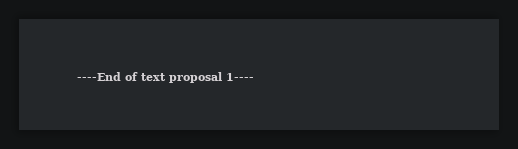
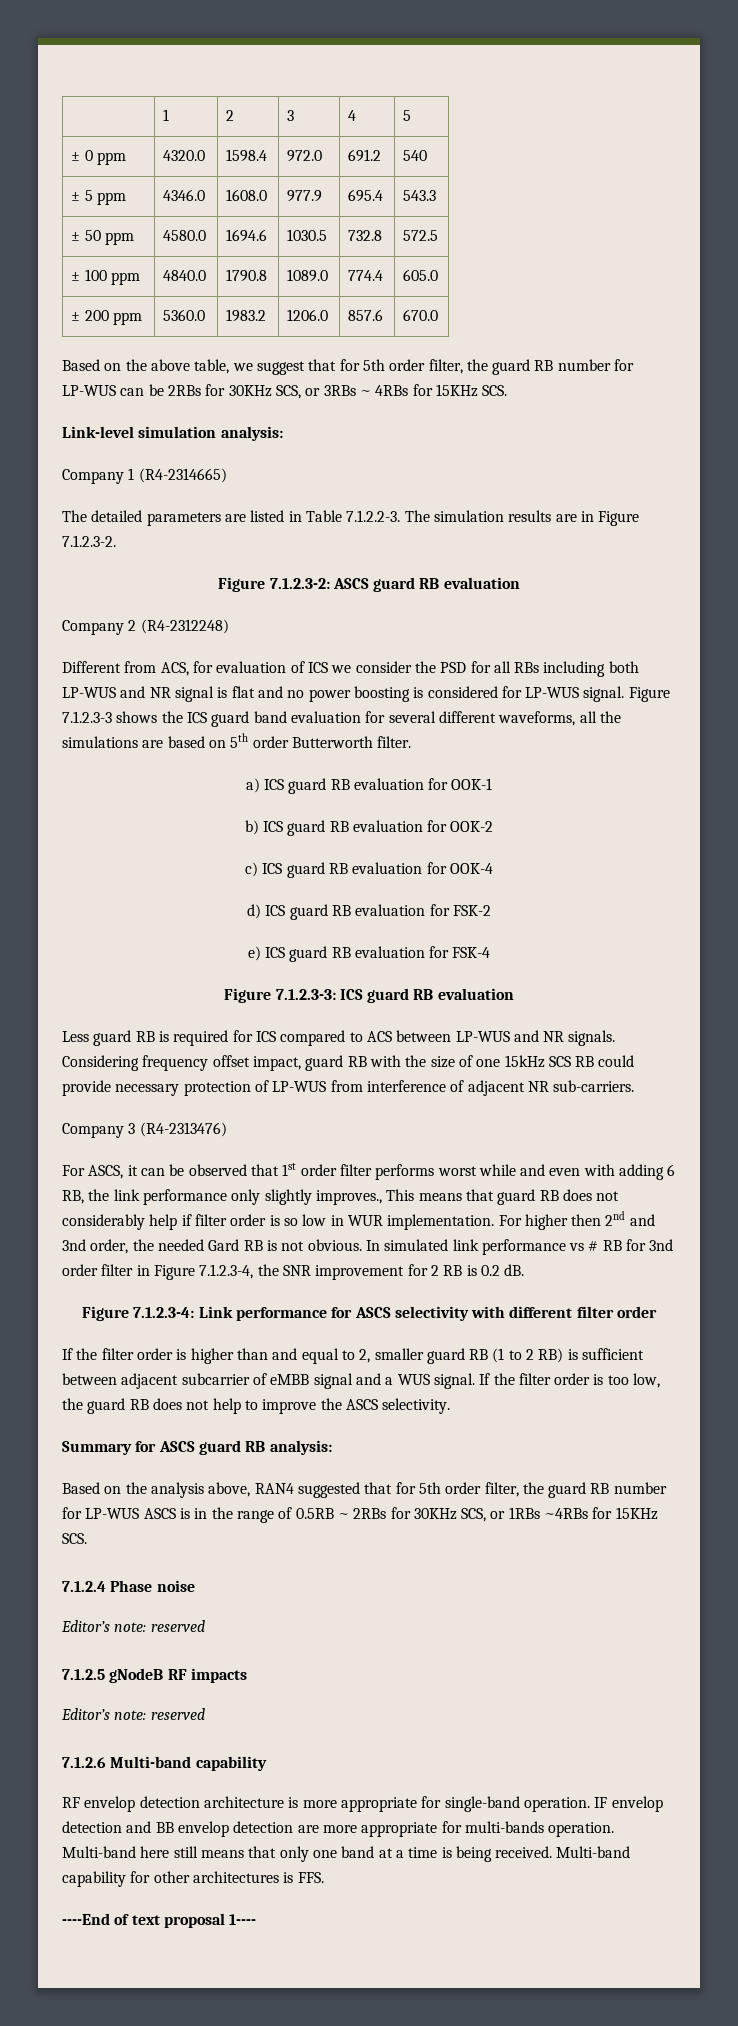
+ | 1 | 2 | 3 | 4 | 5
+ ± 0 ppm | 4320.0 | 1598.4 | 972.0 | 691.2 | 540
+ ± 5 ppm | 4346.0 | 1608.0 | 977.9 | 695.4 | 543.3
+ ± 50 ppm | 4580.0 | 1694.6 | 1030.5 | 732.8 | 572.5
+ ± 100 ppm | 4840.0 | 1790.8 | 1089.0 | 774.4 | 605.0
+ ± 200 ppm | 5360.0 | 1983.2 | 1206.0 | 857.6 | 670.0
+ Based on the above table, we suggest that for 5th order filter, the guard RB number for LP-WUS can be 2RBs for 30KHz SCS, or 3RBs ~ 4RBs for 15KHz SCS.
+ Link-level simulation analysis:
+ Company 1 (R4-2314665)
+ The detailed parameters are listed in Table 7.1.2.2-3. The simulation results are in Figure 7.1.2.3-2.
+ Figure 7.1.2.3-2: ASCS guard RB evaluation
+ Company 2 (R4-2312248)
+ Different from ACS, for evaluation of ICS we consider the PSD for all RBs including both LP-WUS and NR signal is flat and no power boosting is considered for LP-WUS signal. Figure 7.1.2.3-3 shows the ICS guard band evaluation for several different waveforms, all the simulations are based on 5th order Butterworth filter.
+ a) ICS guard RB evaluation for OOK-1
+ b) ICS guard RB evaluation for OOK-2
+ c) ICS guard RB evaluation for OOK-4
+ d) ICS guard RB evaluation for FSK-2
+ e) ICS guard RB evaluation for FSK-4
+ Figure 7.1.2.3-3: ICS guard RB evaluation
+ Less guard RB is required for ICS compared to ACS between LP-WUS and NR signals. Considering frequency offset impact, guard RB with the size of one 15kHz SCS RB could provide necessary protection of LP-WUS from interference of adjacent NR sub-carriers.
+ Company 3 (R4-2313476)
+ For ASCS, it can be observed that 1st order filter performs worst while and even with adding 6 RB, the link performance only slightly improves., This means that guard RB does not considerably help if filter order is so low in WUR implementation. For higher then 2nd and 3nd order, the needed Gard RB is not obvious. In simulated link performance vs # RB for 3nd order filter in Figure 7.1.2.3-4, the SNR improvement for 2 RB is 0.2 dB.
+ Figure 7.1.2.3-4: Link performance for ASCS selectivity with different filter order
+ If the filter order is higher than and equal to 2, smaller guard RB (1 to 2 RB) is sufficient between adjacent subcarrier of eMBB signal and a WUS signal. If the filter order is too low, the guard RB does not help to improve the ASCS selectivity.
+ Summary for ASCS guard RB analysis:
+ Based on the analysis above, RAN4 suggested that for 5th order filter, the guard RB number for LP-WUS ASCS is in the range of 0.5RB ~ 2RBs for 30KHz SCS, or 1RBs ~4RBs for 15KHz SCS.
+ 7.1.2.4 Phase noise
+ Editor’s note: reserved
+ 7.1.2.5 gNodeB RF impacts
+ Editor’s note: reserved
+ 7.1.2.6 Multi-band capability
+ RF envelop detection architecture is more appropriate for single-band operation. IF envelop detection and BB envelop detection are more appropriate for multi-bands operation. Multi-band here still means that only one band at a time is being received. Multi-band capability for other architectures is FFS.

